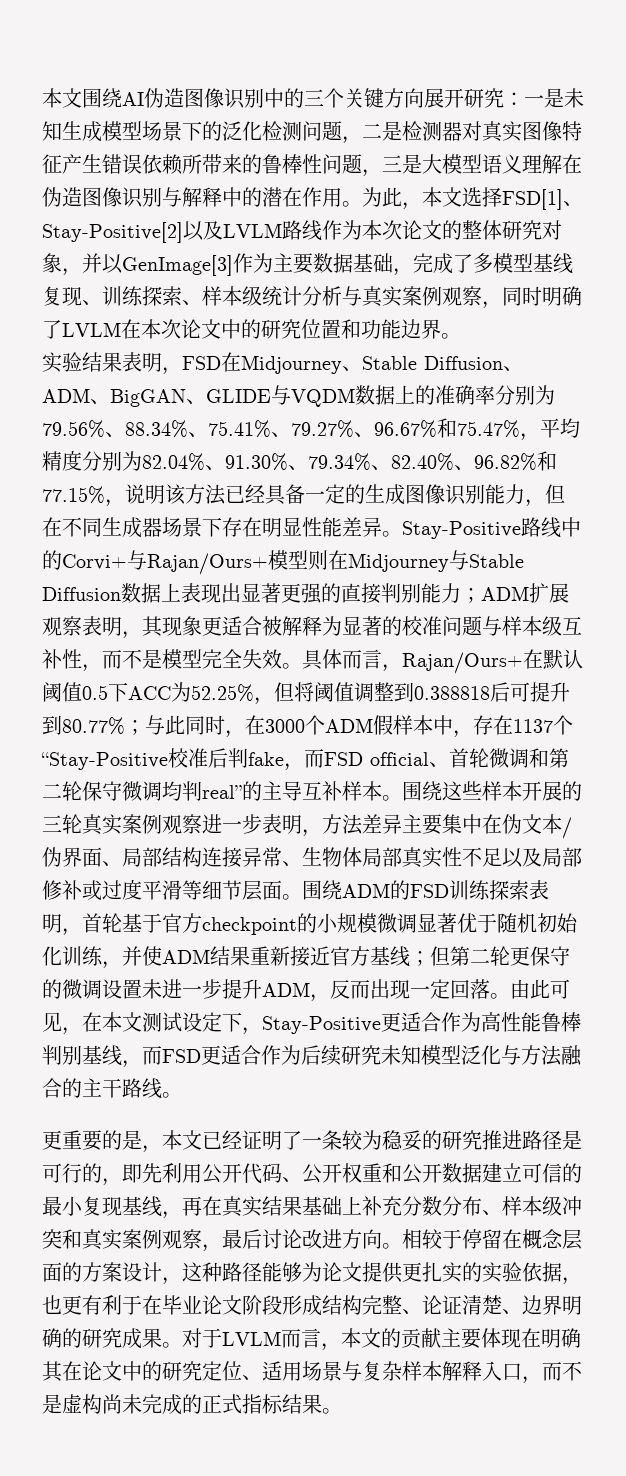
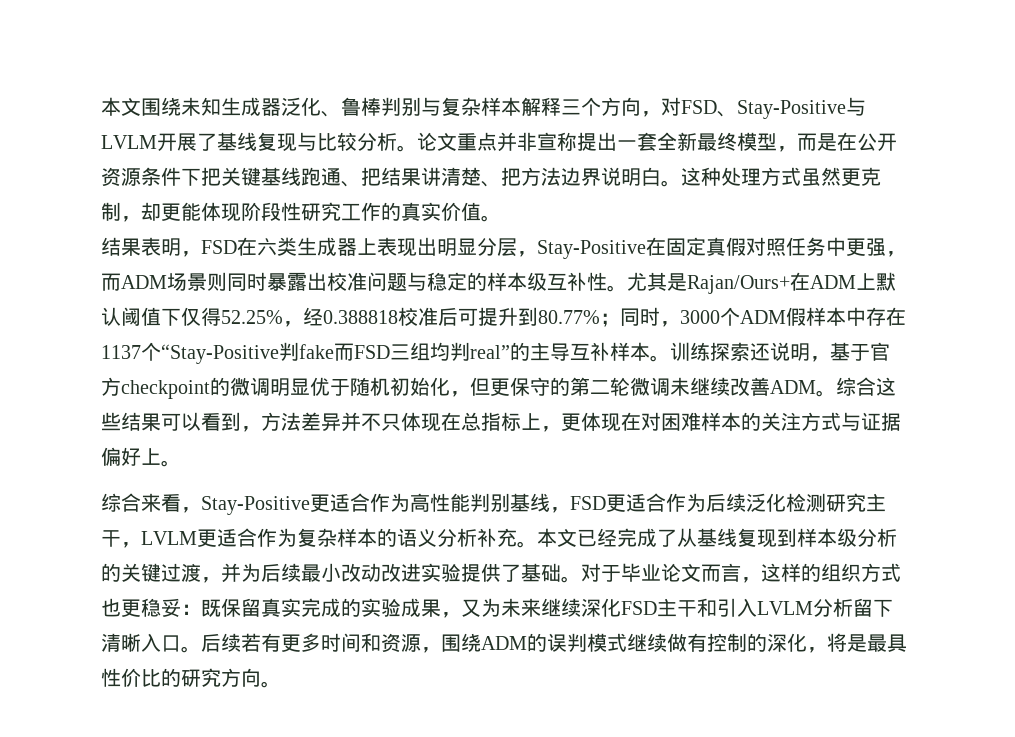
- 本文围绕AI伪造图像识别中的三个关键方向展开研究：一是未知生成模型场景下的泛化检测问题，二是检测器对真实图像特征产生错误依赖所带来的鲁棒性问题，三是大模型语义理解在伪造图像识别与解释中的潜在作用。为此，本文选择FSD[1]、Stay-Positive[2]以及LVLM路线作为本次论文的整体研究对象，并以GenImage[3]作为主要数据基础，完成了多模型基线复现、训练探索、样本级统计分析与真实案例观察，同时明确了LVLM在本次论文中的研究位置和功能边界。
- 实验结果表明，FSD在Midjourney、Stable Diffusion、ADM、BigGAN、GLIDE与VQDM数据上的准确率分别为79.56%、88.34%、75.41%、79.27%、96.67%和75.47%，平均精度分别为82.04%、91.30%、79.34%、82.40%、96.82%和77.15%，说明该方法已经具备一定的生成图像识别能力，但在不同生成器场景下存在明显性能差异。Stay-Positive路线中的Corvi+与Rajan/Ours+模型则在Midjourney与Stable Diffusion数据上表现出显著更强的直接判别能力；ADM扩展观察表明，其现象更适合被解释为显著的校准问题与样本级互补性，而不是模型完全失效。具体而言，Rajan/Ours+在默认阈值0.5下ACC为52.25%，但将阈值调整到0.388818后可提升到80.77%；与此同时，在3000个ADM假样本中，存在1137个“Stay-Positive校准后判fake，而FSD official、首轮微调和第二轮保守微调均判real”的主导互补样本。
+ 本文围绕未知生成器泛化、鲁棒判别与复杂样本解释三个方向，对FSD、Stay-Positive与LVLM开展了基线复现与比较分析。论文重点并非宣称提出一套全新最终模型，而是在公开资源条件下把关键基线跑通、把结果讲清楚、把方法边界说明白。这种处理方式虽然更克制，却更能体现阶段性研究工作的真实价值。
+ 结果表明，FSD在六类生成器上表现出明显分层，Stay-Positive在固定真假对照任务中更强，而ADM场景则同时暴露出校准问题与稳定的样本级互补性。尤其是Rajan/Ours+在ADM上默认阈值下仅得52.25%，经0.388818校准后可提升到80.77%；同时，3000个ADM假样本中存在1137个“Stay-Positive判fake而FSD三组均判real”的主导互补样本。
- 围绕这些样本开展的三轮真实案例观察进一步表明，方法差异主要集中在伪文本/伪界面、局部结构连接异常、生物体局部真实性不足以及局部修补或过度平滑等细节层面。围绕ADM的FSD训练探索表明，首轮基于官方checkpoint的小规模微调显著优于随机初始化训练，并使ADM结果重新接近官方基线；但第二轮更保守的微调设置未进一步提升ADM，反而出现一定回落。由此可见，在本文测试设定下，Stay-Positive更适合作为高性能鲁棒判别基线，而FSD更适合作为后续研究未知模型泛化与方法融合的主干路线。
- 更重要的是，本文已经证明了一条较为稳妥的研究推进路径是可行的，即先利用公开代码、公开权重和公开数据建立可信的最小复现基线，再在真实结果基础上补充分数分布、样本级冲突和真实案例观察，最后讨论改进方向。相较于停留在概念层面的方案设计，这种路径能够为论文提供更扎实的实验依据，也更有利于在毕业论文阶段形成结构完整、论证清楚、边界明确的研究成果。对于LVLM而言，本文的贡献主要体现在明确其在论文中的研究定位、适用场景与复杂样本解释入口，而不是虚构尚未完成的正式指标结果。
+ 训练探索还说明，基于官方checkpoint的微调明显优于随机初始化，但更保守的第二轮微调未继续改善ADM。综合这些结果可以看到，方法差异并不只体现在总指标上，更体现在对困难样本的关注方式与证据偏好上。
+ 综合来看，Stay-Positive更适合作为高性能判别基线，FSD更适合作为后续泛化检测研究主干，LVLM更适合作为复杂样本的语义分析补充。本文已经完成了从基线复现到样本级分析的关键过渡，并为后续最小改动改进实验提供了基础。对于毕业论文而言，这样的组织方式也更稳妥：既保留真实完成的实验成果，又为未来继续深化FSD主干和引入LVLM分析留下清晰入口。后续若有更多时间和资源，围绕ADM的误判模式继续做有控制的深化，将是最具性价比的研究方向。

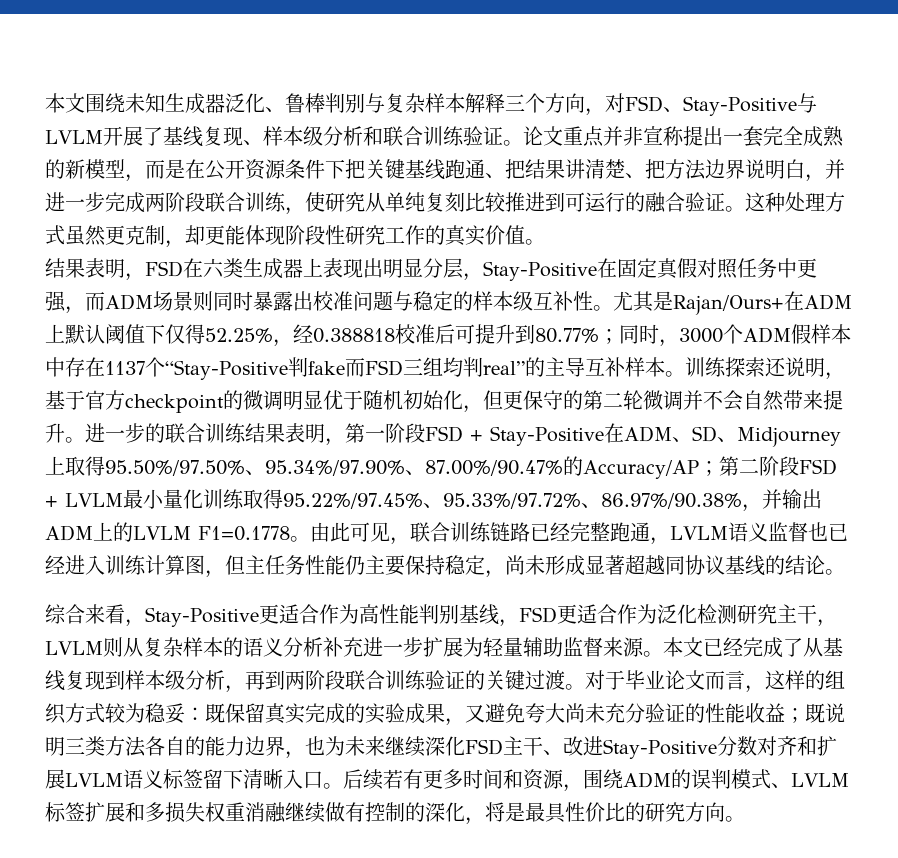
- 本文围绕未知生成器泛化、鲁棒判别与复杂样本解释三个方向，对FSD、Stay-Positive与LVLM开展了基线复现与比较分析。
+ 本文围绕未知生成器泛化、鲁棒判别与复杂样本解释三个方向，对FSD、Stay-Positive与LVLM开展了基线复现、样本级分析和联合训练验证。
- 论文重点并非宣称提出一套全新最终模型，而是在公开资源条件下把关键基线跑通、把结果讲清楚、把方法边界说明白。
+ 论文重点并非宣称提出一套完全成熟的新模型，而是在公开资源条件下把关键基线跑通、把结果讲清楚、把方法边界说明白，并进一步完成两阶段联合训练，使研究从单纯复刻比较推进到可运行的融合验证。
- 训练探索还说明，基于官方checkpoint的微调明显优于随机初始化，但更保守的第二轮微调未继续改善ADM。综合这些结果可以看到，方法差异并不只体现在总指标上，更体现在对困难样本的关注方式与证据偏好上。
+ 训练探索还说明，基于官方checkpoint的微调明显优于随机初始化，但更保守的第二轮微调并不会自然带来提升。进一步的联合训练结果表明，第一阶段FSD + Stay-Positive在ADM、SD、Midjourney上取得95.50%/97.50%、95.34%/97.90%、87.00%/90.47%的Accuracy/AP；第二阶段FSD + LVLM最小量化训练取得95.22%/97.45%、95.33%/97.72%、86.97%/90.38%，并输出ADM上的LVLM F1=0.1778。由此可见，联合训练链路已经完整跑通，LVLM语义监督也已经进入训练计算图，但主任务性能仍主要保持稳定，尚未形成显著超越同协议基线的结论。
- 综合来看，Stay-Positive更适合作为高性能判别基线，FSD更适合作为后续泛化检测研究主干，LVLM更适合作为复杂样本的语义分析补充。
+ 综合来看，Stay-Positive更适合作为高性能判别基线，FSD更适合作为泛化检测研究主干，LVLM则从复杂样本的语义分析补充进一步扩展为轻量辅助监督来源。
- 本文已经完成了从基线复现到样本级分析的关键过渡，并为后续最小改动改进实验提供了基础。
+ 本文已经完成了从基线复现到样本级分析，再到两阶段联合训练验证的关键过渡。
- 对于毕业论文而言，这样的组织方式也更稳妥：既保留真实完成的实验成果，又为未来继续深化FSD主干和引入LVLM分析留下清晰入口。
+ 对于毕业论文而言，这样的组织方式较为稳妥：既保留真实完成的实验成果，又避免夸大尚未充分验证的性能收益；既说明三类方法各自的能力边界，也为未来继续深化FSD主干、改进Stay-Positive分数对齐和扩展LVLM语义标签留下清晰入口。
- 后续若有更多时间和资源，围绕ADM的误判模式继续做有控制的深化，将是最具性价比的研究方向。
+ 后续若有更多时间和资源，围绕ADM的误判模式、LVLM标签扩展和多损失权重消融继续做有控制的深化，将是最具性价比的研究方向。

